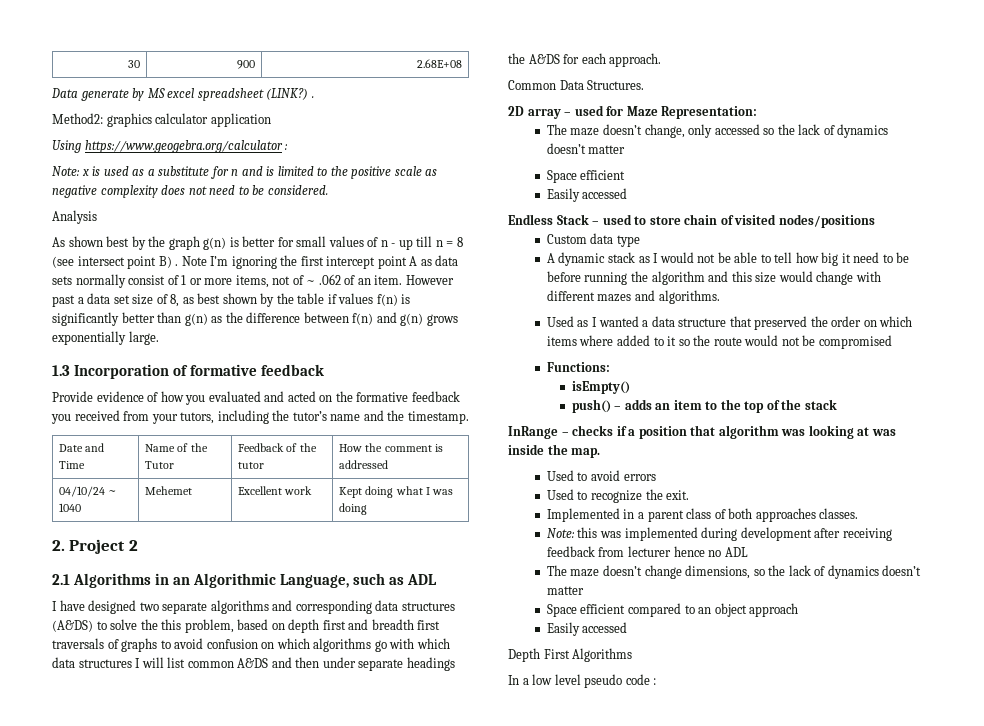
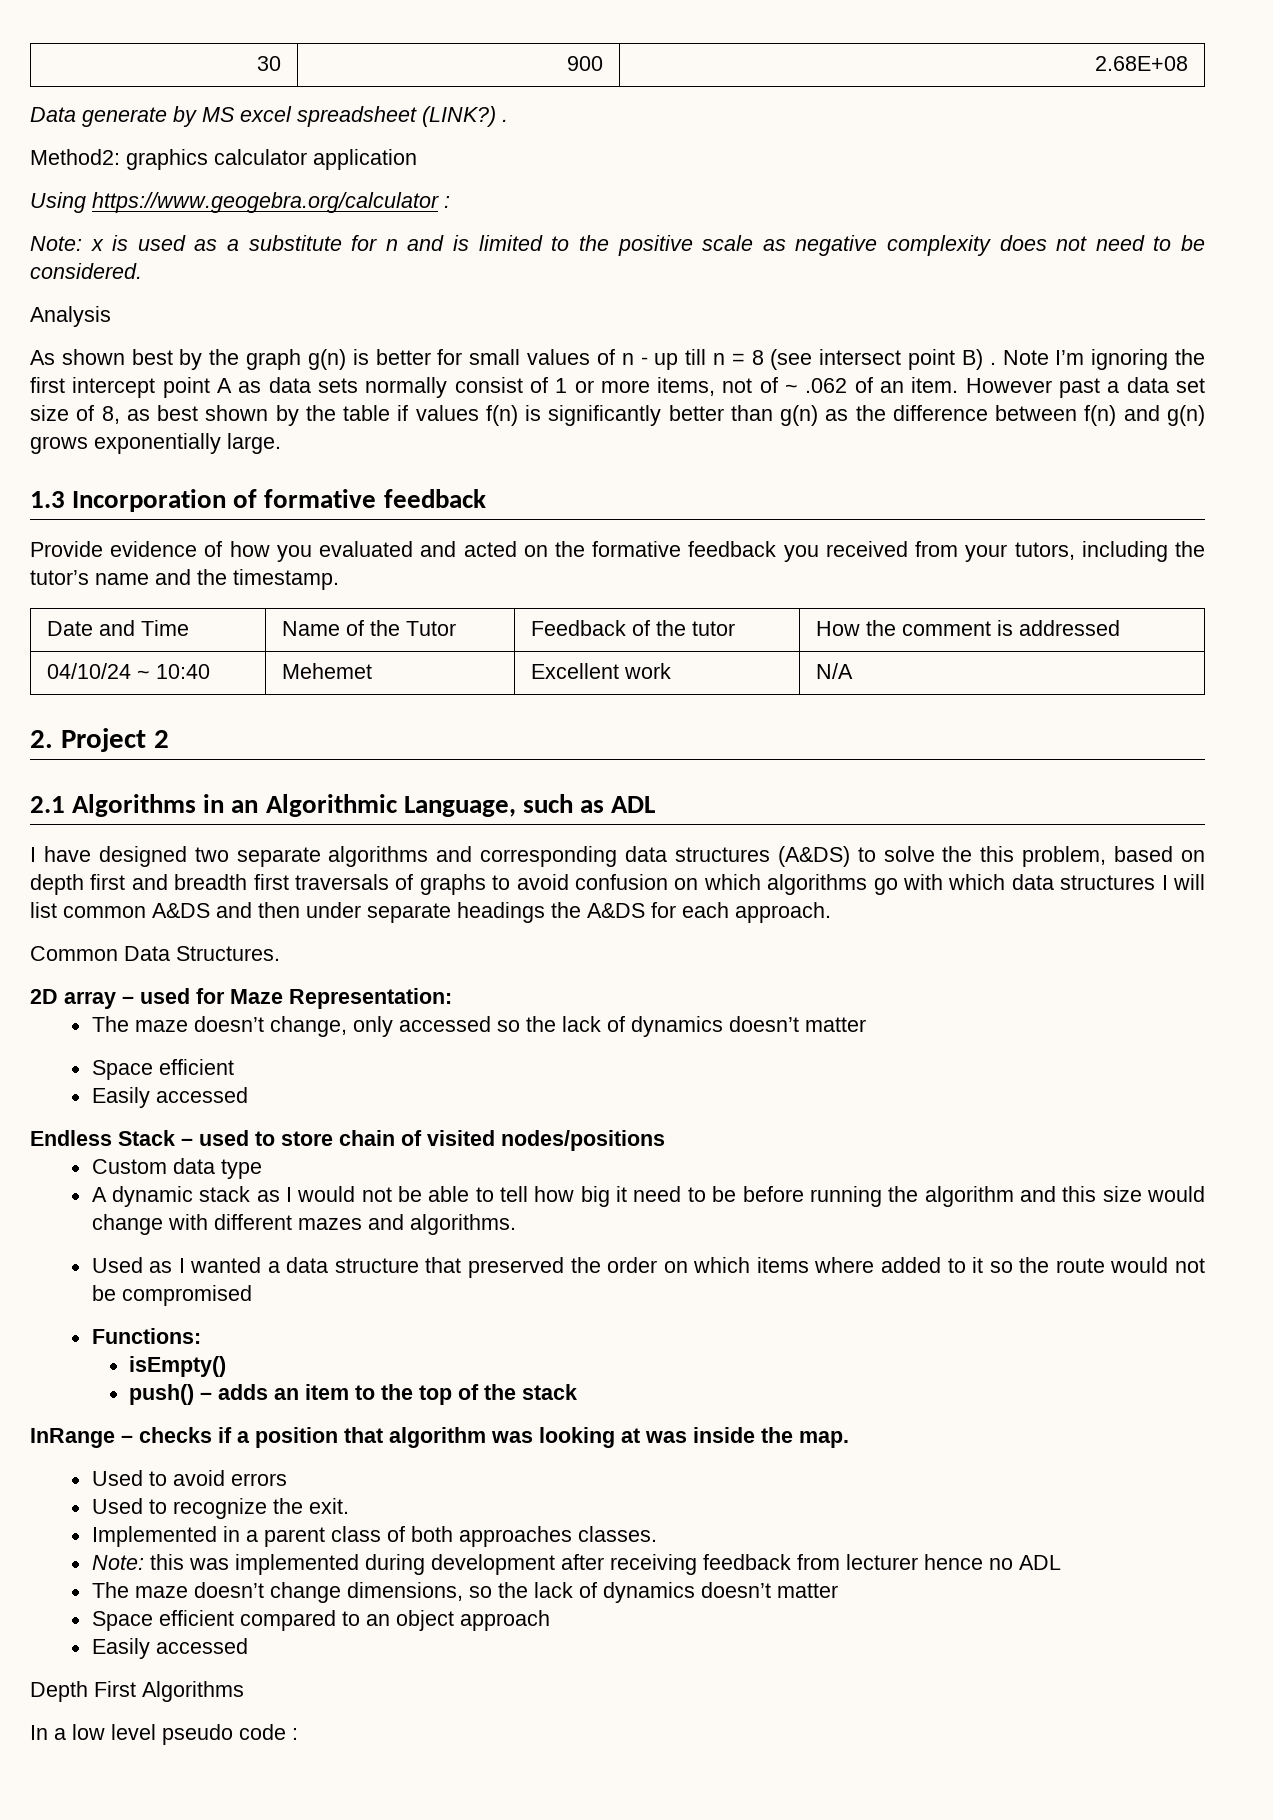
- 04/10/24 ~ 1040 | Mehemet | Excellent work | Kept doing what I was doing
+ 04/10/24 ~ 10:40 | Mehemet | Excellent work | N/A

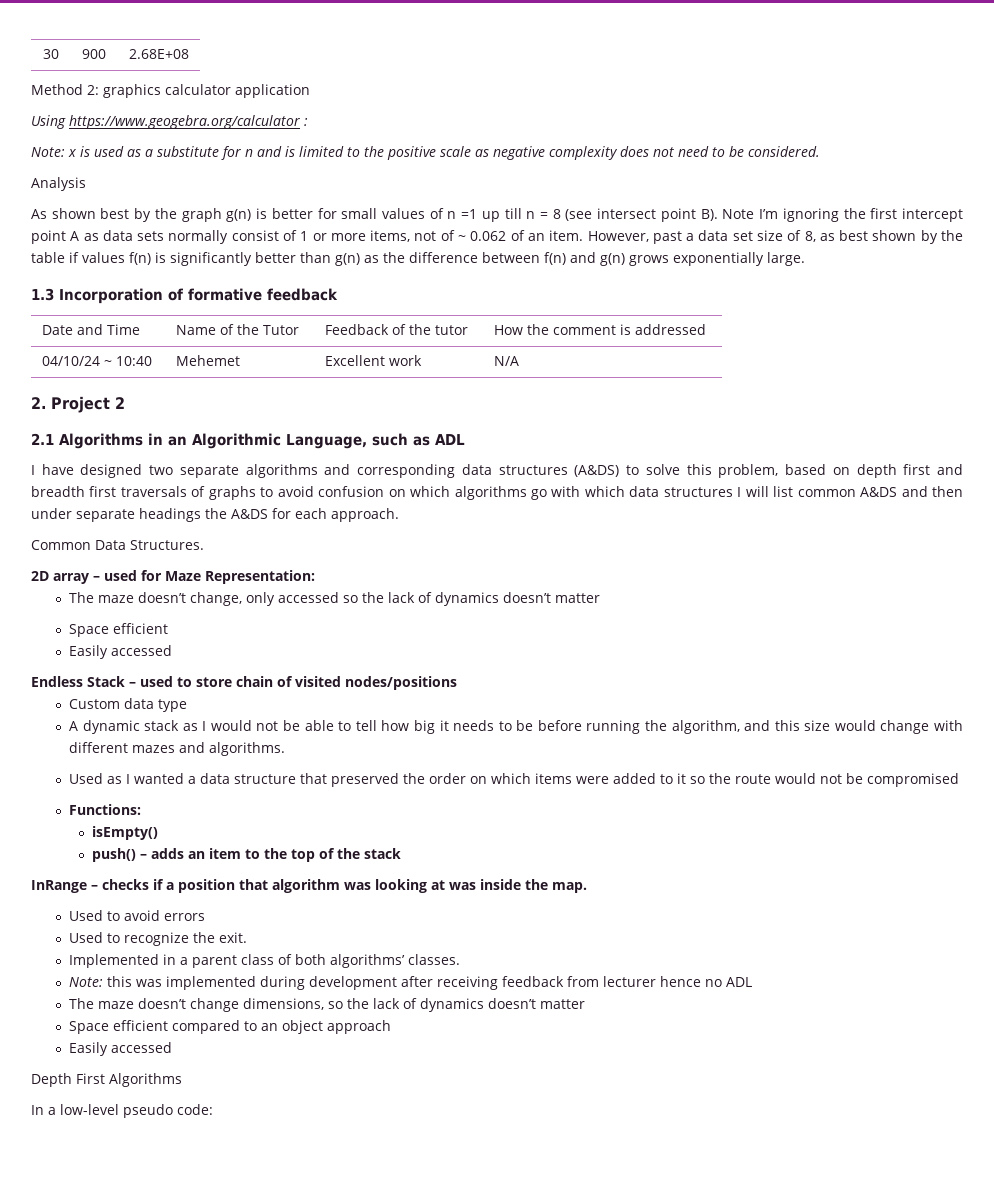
- Data generate by MS excel spreadsheet (LINK?) .
- Method2: graphics calculator application
+ Method 2: graphics calculator application
- As shown best by the graph g(n) is better for small values of n - up till n = 8 (see intersect point B) . Note I’m ignoring the first intercept point A as data sets normally consist of 1 or more items, not of ~ .062 of an item.
+ As shown best by the graph g(n) is better for small values of n =1 up till n = 8 (see intersect point B). Note I’m ignoring the first intercept point A as data sets normally consist of 1 or more items, not of ~ 0.062 of an item.
- However past a data set size of 8, as best shown by the table if values f(n) is significantly better than g(n) as the difference between f(n) and g(n) grows exponentially large.
+ However, past a data set size of 8, as best shown by the table if values f(n) is significantly better than g(n) as the difference between f(n) and g(n) grows exponentially large.
- Provide evidence of how you evaluated and acted on the formative feedback you received from your tutors, including the tutor’s name and the timestamp.
- I have designed two separate algorithms and corresponding data structures (A&DS) to solve the this problem, based on depth first and breadth first traversals of graphs to avoid confusion on which algorithms go with which data structures I will list common A&DS and then under separate headings the A&DS for each approach.
+ I have designed two separate algorithms and corresponding data structures (A&DS) to solve this problem, based on depth first and breadth first traversals of graphs to avoid confusion on which algorithms go with which data structures I will list common A&DS and then under separate headings the A&DS for each approach.
- A dynamic stack as I would not be able to tell how big it need to be before running the algorithm and this size would change with different mazes and algorithms.
+ A dynamic stack as I would not be able to tell how big it needs to be before running the algorithm, and this size would change with different mazes and algorithms.
- Used as I wanted a data structure that preserved the order on which items where added to it so the route would not be compromised
+ Used as I wanted a data structure that preserved the order on which items were added to it so the route would not be compromised
- Implemented in a parent class of both approaches classes.
+ Implemented in a parent class of both algorithms’ classes.
- In a low level pseudo code :
+ In a low-level pseudo code:

